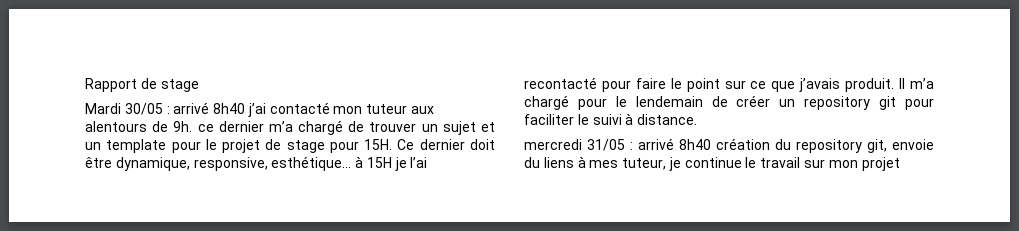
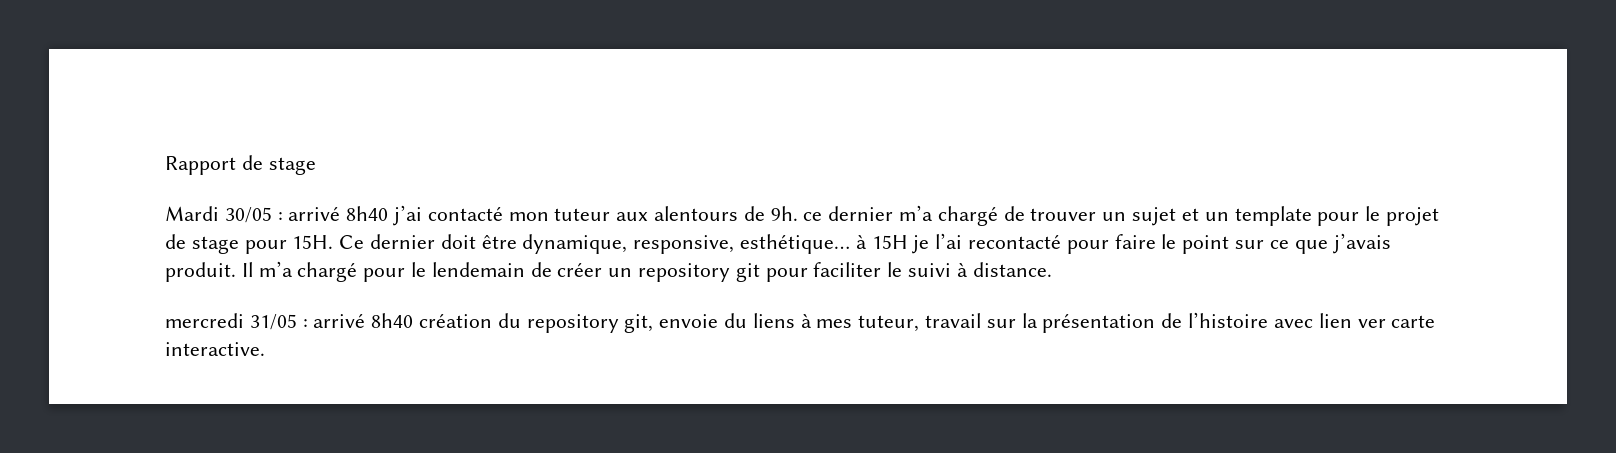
- mercredi 31/05 : arrivé 8h40 création du repository git, envoie du liens à mes tuteur, je continue le travail sur mon projet
+ mercredi 31/05 : arrivé 8h40 création du repository git, envoie du liens à mes tuteur, travail sur la présentation de l’histoire avec lien ver carte interactive.

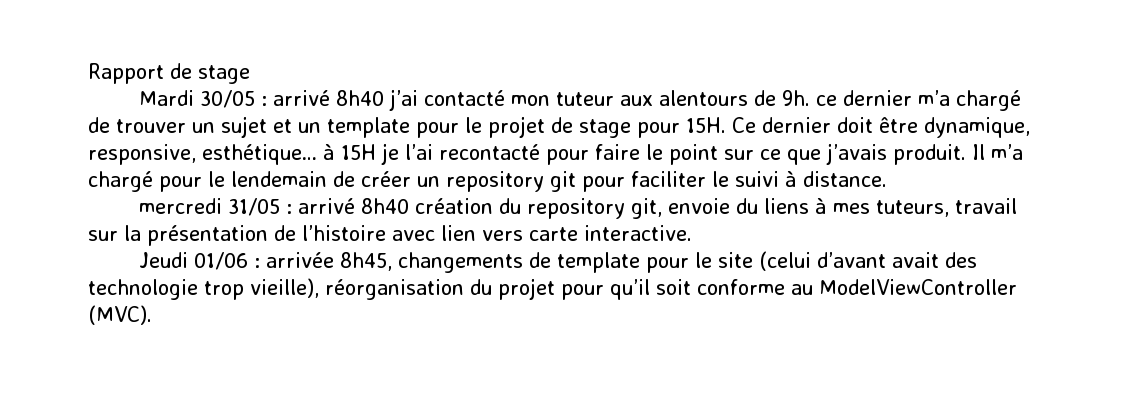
- mercredi 31/05 : arrivé 8h40 création du repository git, envoie du liens à mes tuteur, travail sur la présentation de l’histoire avec lien ver carte interactive.
+ mercredi 31/05 : arrivé 8h40 création du repository git, envoie du liens à mes tuteurs, travail sur la présentation de l’histoire avec lien vers carte interactive.
+ Jeudi 01/06 : arrivée 8h45, changements de template pour le site (celui d’avant avait des technologie trop vieille), réorganisation du projet pour qu’il soit conforme au ModelViewController (MVC).

